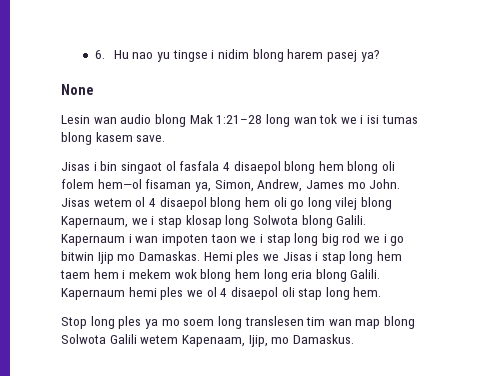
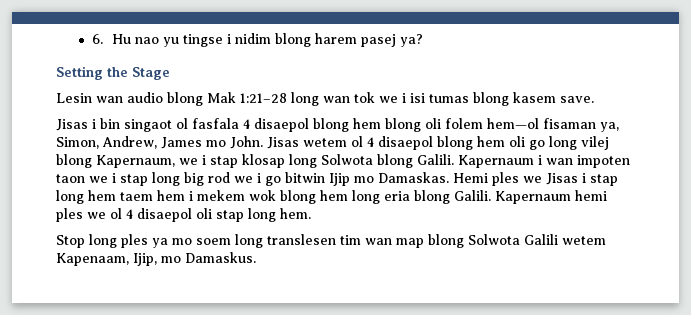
- None
+ Setting the Stage

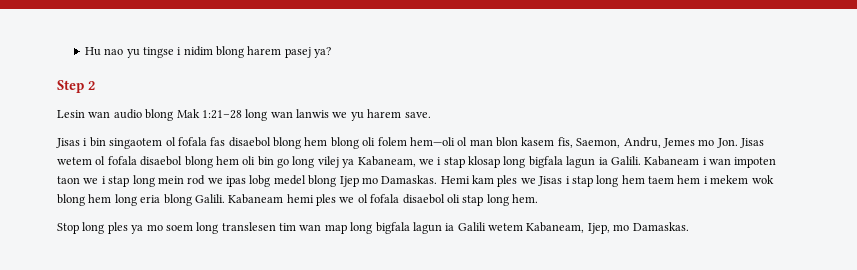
- 6. Hu nao yu tingse i nidim blong harem pasej ya?
+ Hu nao yu tingse i nidim blong harem pasej ya?
- Setting the Stage
+ Step 2
- Lesin wan audio blong Mak 1:21–28 long wan tok we i isi tumas blong kasem save.
+ Lesin wan audio blong Mak 1:21–28 long wan lanwis we yu harem save.
- Jisas i bin singaot ol fasfala 4 disaepol blong hem blong oli folem hem—ol fisaman ya, Simon, Andrew, James mo John. Jisas wetem ol 4 disaepol blong hem oli go long vilej blong Kapernaum, we i stap klosap long Solwota blong Galili. Kapernaum i wan impoten taon we i stap long big rod we i go bitwin Ijip mo Damaskas.
+ Jisas i bin singaotem ol fofala fas disaebol blong hem blong oli folem hem—oli ol man blon kasem fis, Saemon, Andru, Jemes mo Jon. Jisas wetem ol fofala disaebol blong hem oli bin go long vilej ya Kabaneam, we i stap klosap long bigfala lagun ia Galili. Kabaneam i wan impoten taon we i stap long mein rod we ipas lobg medel blong Ijep mo Damaskas.
- Hemi ples we Jisas i stap long hem taem hem i mekem wok blong hem long eria blong Galili.
+ Hemi kam ples we Jisas i stap long hem taem hem i mekem wok blong hem long eria blong Galili.
- Kapernaum hemi ples we ol 4 disaepol oli stap long hem.
+ Kabaneam hemi ples we ol fofala disaebol oli stap long hem.
- Stop long ples ya mo soem long translesen tim wan map blong Solwota Galili wetem Kapenaam, Ijip, mo Damaskus.
+ Stop long ples ya mo soem long translesen tim wan map long bigfala lagun ia Galili wetem Kabaneam, Ijep, mo Damaskas.

